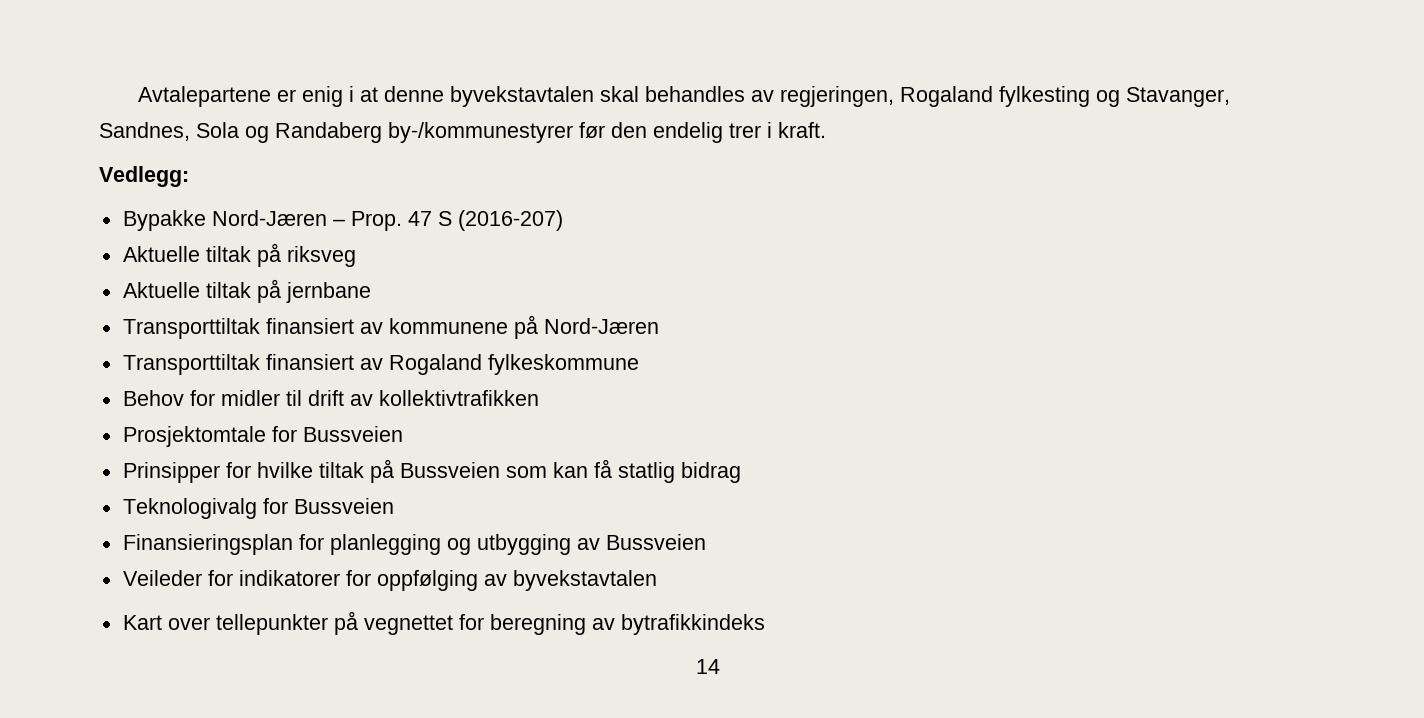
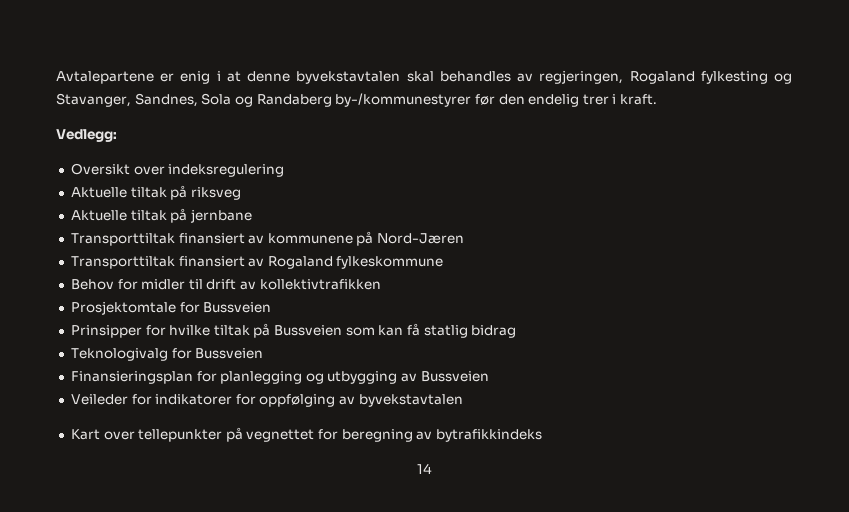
- Bypakke Nord-Jæren – Prop. 47 S (2016-207)
+ Oversikt over indeksregulering

